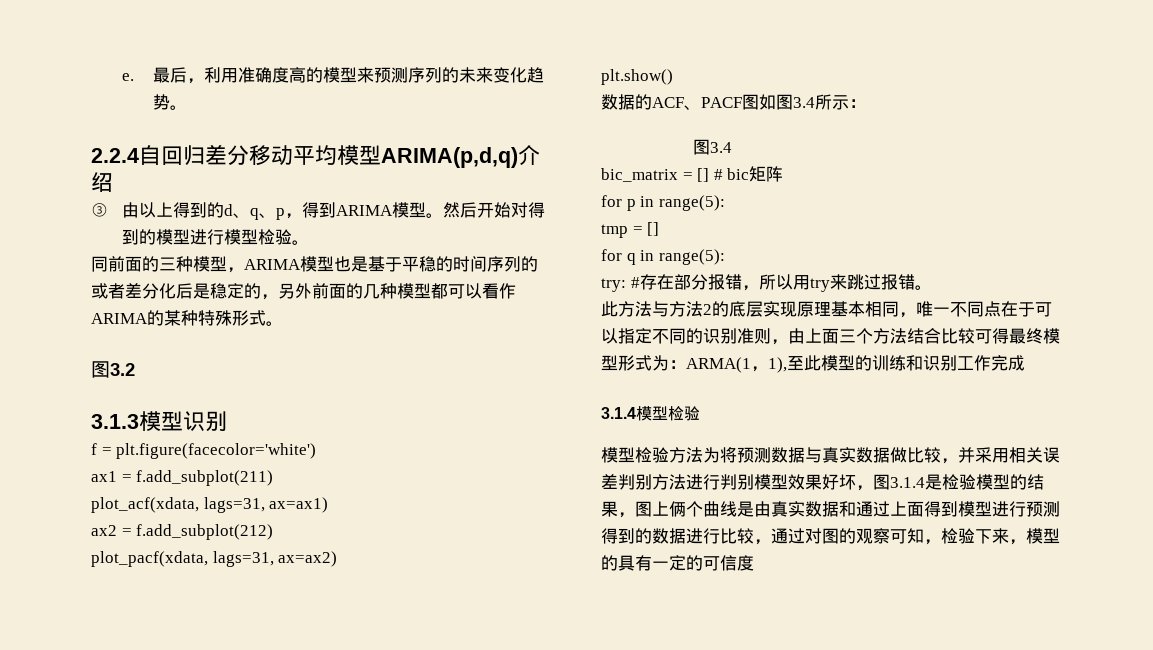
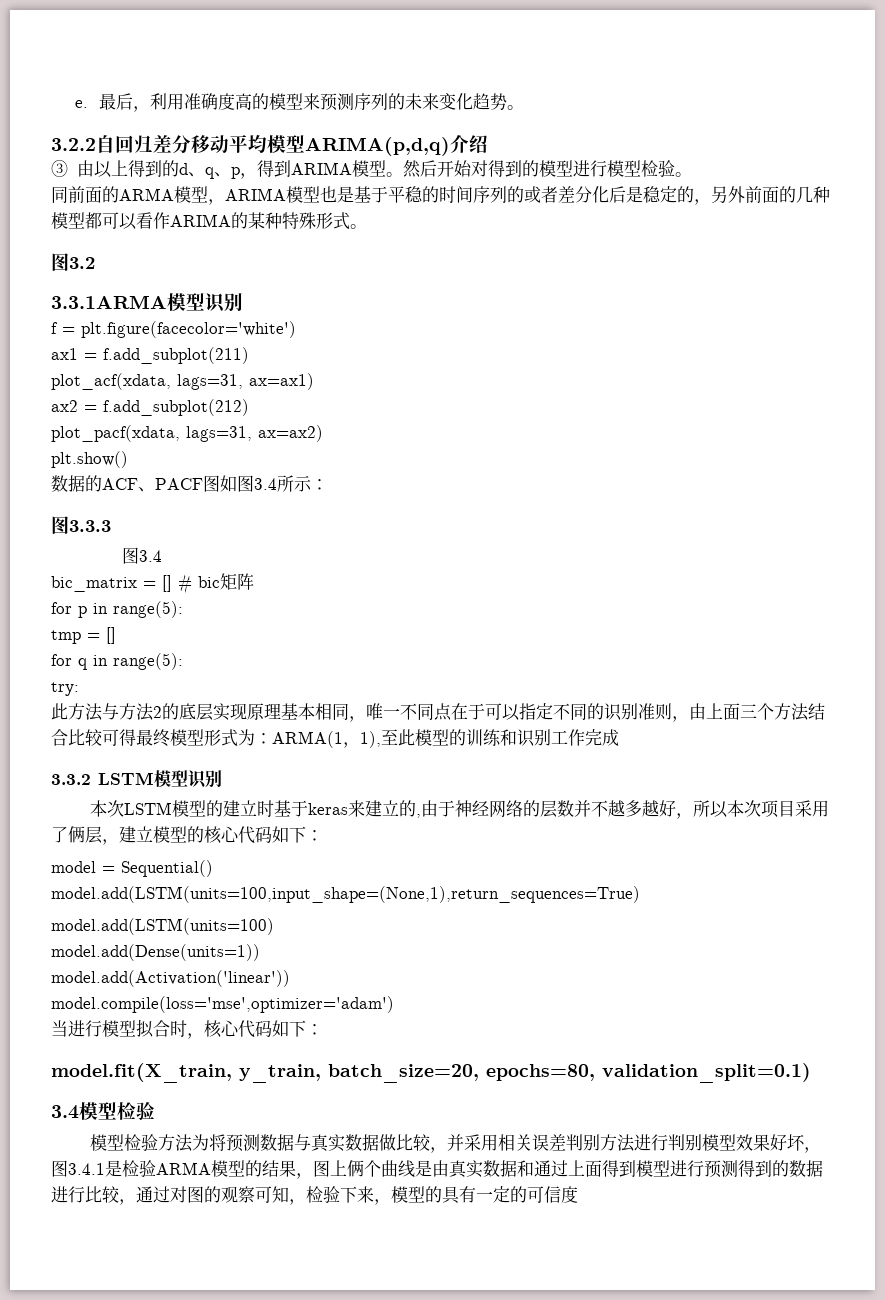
- 2.2.4自回归差分移动平均模型ARIMA(p,d,q)介绍
+ 3.2.2自回归差分移动平均模型ARIMA(p,d,q)介绍
- 同前面的三种模型，ARIMA模型也是基于平稳的时间序列的或者差分化后是稳定的，另外前面的几种模型都可以看作ARIMA的某种特殊形式。
+ 同前面的ARMA模型，ARIMA模型也是基于平稳的时间序列的或者差分化后是稳定的，另外前面的几种模型都可以看作ARIMA的某种特殊形式。
- 3.1.3模型识别
+ 3.3.1ARMA模型识别
+ 图3.3.3
- try: #存在部分报错，所以用try来跳过报错。
+ try:
- 3.1.4模型检验
+ 3.3.2 LSTM模型识别
+ 本次LSTM模型的建立时基于keras来建立的,由于神经网络的层数并不越多越好，所以本次项目采用了俩层，建立模型的核心代码如下：
+ model = Sequential()
+ model.add(LSTM(units=100,input_shape=(None,1),return_sequences=True)
+ model.add(LSTM(units=100)
+ model.add(Dense(units=1))
+ model.add(Activation('linear'))
+ model.compile(loss='mse',optimizer='adam')
+ 当进行模型拟合时，核心代码如下：
+ model.fit(X_train, y_train, batch_size=20, epochs=80, validation_split=0.1)
+ 3.4模型检验
- 模型检验方法为将预测数据与真实数据做比较，并采用相关误差判别方法进行判别模型效果好坏，图3.1.4是检验模型的结果，图上俩个曲线是由真实数据和通过上面得到模型进行预测得到的数据进行比较，通过对图的观察可知，检验下来，模型的具有一定的可信度
+ 模型检验方法为将预测数据与真实数据做比较，并采用相关误差判别方法进行判别模型效果好坏，图3.4.1是检验ARMA模型的结果，图上俩个曲线是由真实数据和通过上面得到模型进行预测得到的数据进行比较，通过对图的观察可知，检验下来，模型的具有一定的可信度

